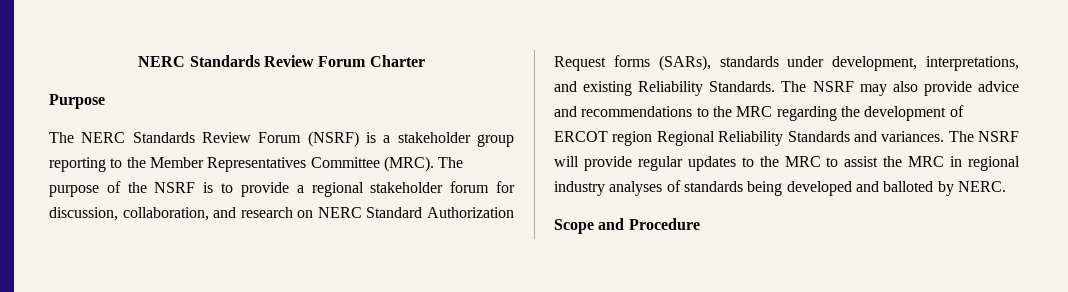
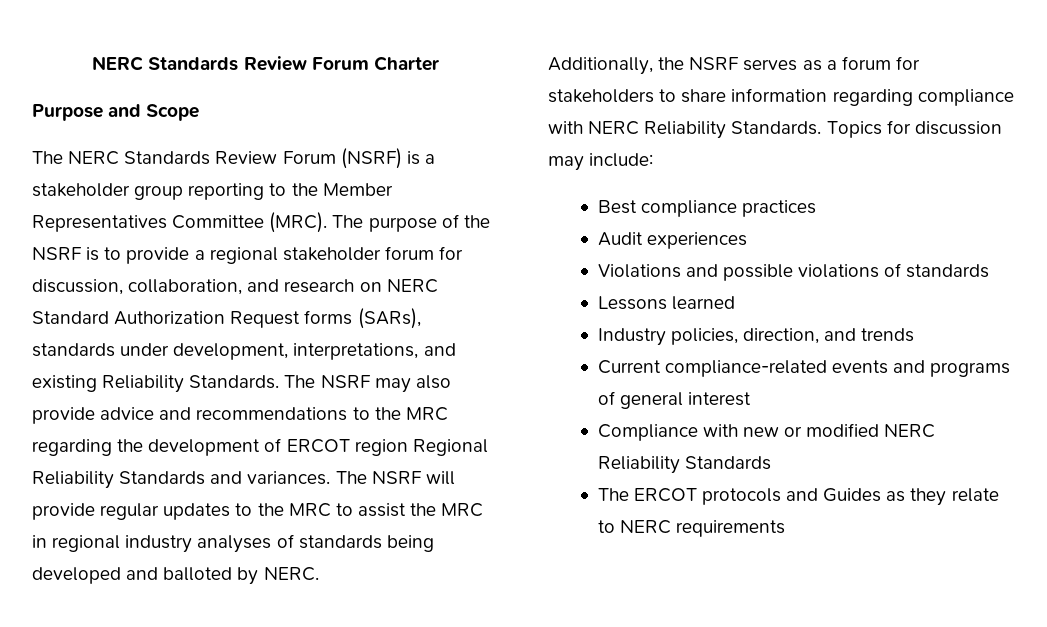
- Purpose
+ Purpose and Scope
- Scope and Procedure
+ Additionally, the NSRF serves as a forum for stakeholders to share information regarding compliance with NERC Reliability Standards. Topics for discussion may include:
+ Best compliance practices
+ Audit experiences
+ Violations and possible violations of standards
+ Lessons learned
+ Industry policies, direction, and trends
+ Current compliance-related events and programs of general interest
+ Compliance with new or modified NERC Reliability Standards
+ The ERCOT protocols and Guides as they relate to NERC requirements

